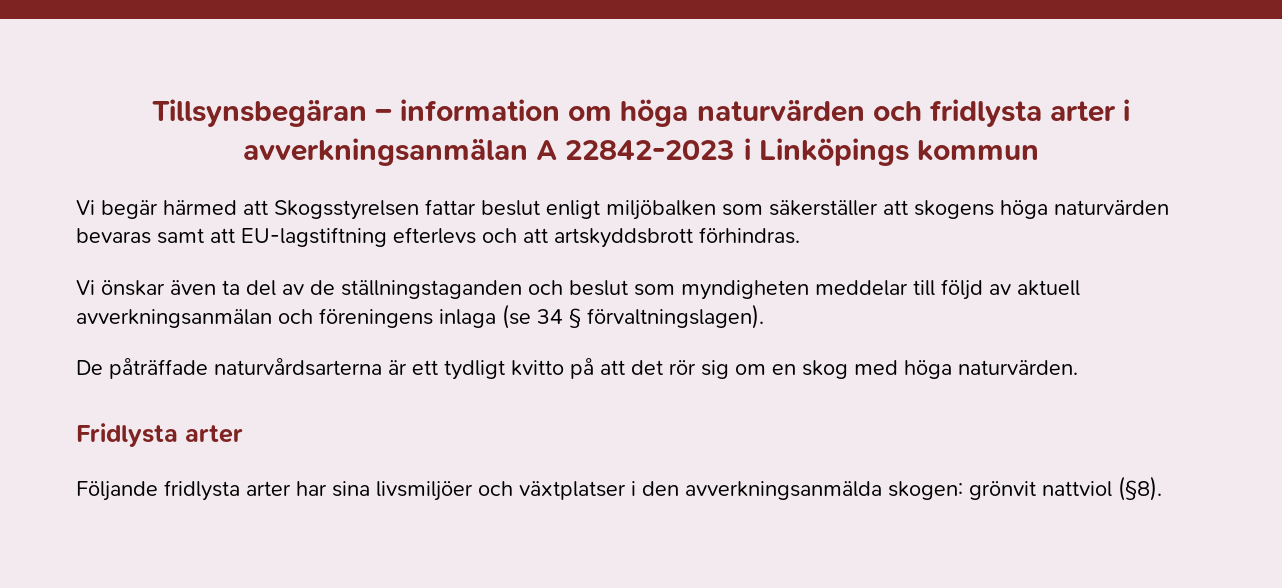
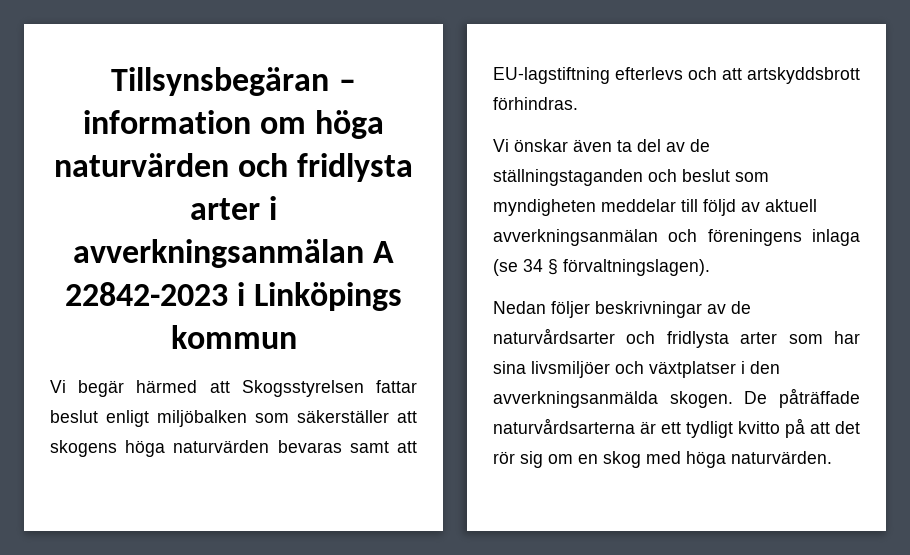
+ Nedan följer beskrivningar av de naturvårdsarter och fridlysta arter som har sina livsmiljöer och växtplatser i den avverkningsanmälda skogen.
- Fridlysta arter
- Följande fridlysta arter har sina livsmiljöer och växtplatser i den avverkningsanmälda skogen: grönvit nattviol (§8).

